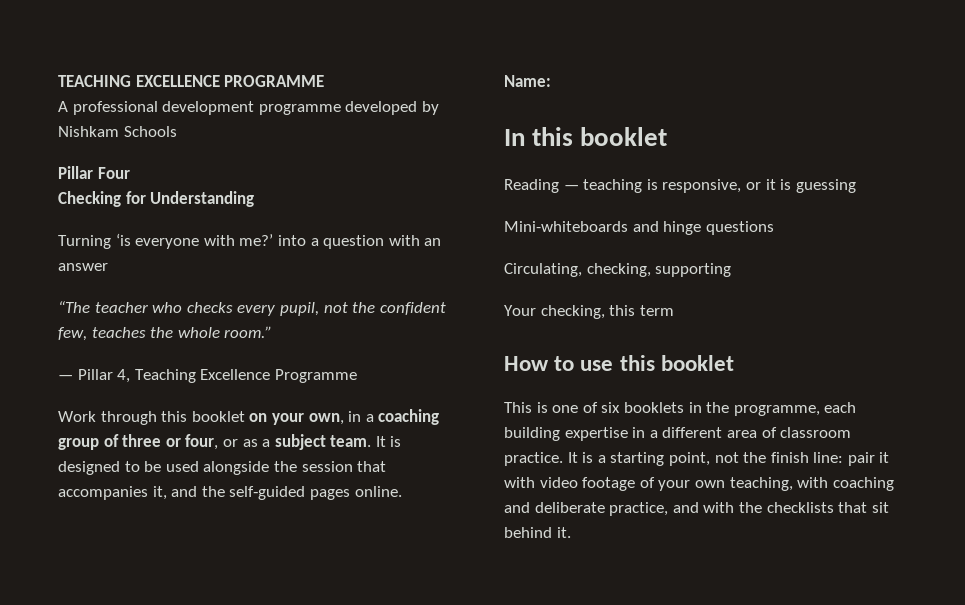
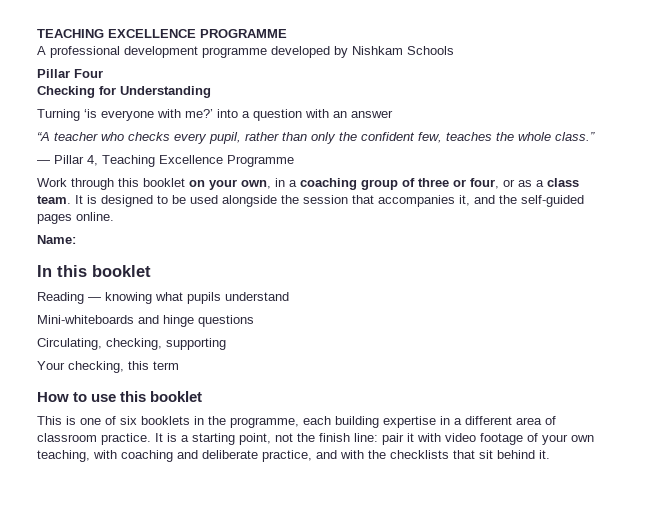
- “The teacher who checks every pupil, not the confident few, teaches the whole room.”
+ “A teacher who checks every pupil, rather than only the confident few, teaches the whole class.”
- Work through this booklet on your own, in a coaching group of three or four, or as a subject team.
+ Work through this booklet on your own, in a coaching group of three or four, or as a class team.
- Reading — teaching is responsive, or it is guessing
+ Reading — knowing what pupils understand

